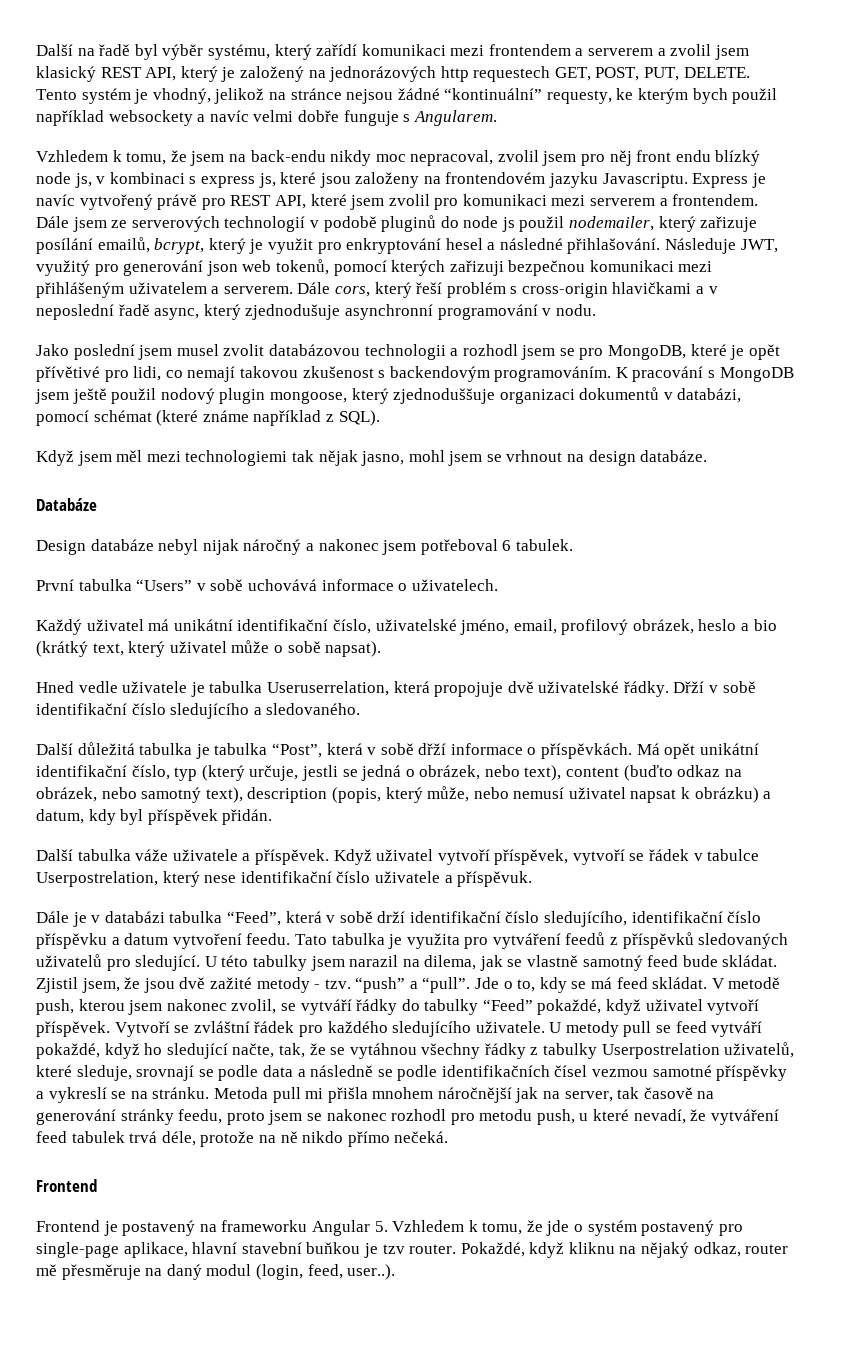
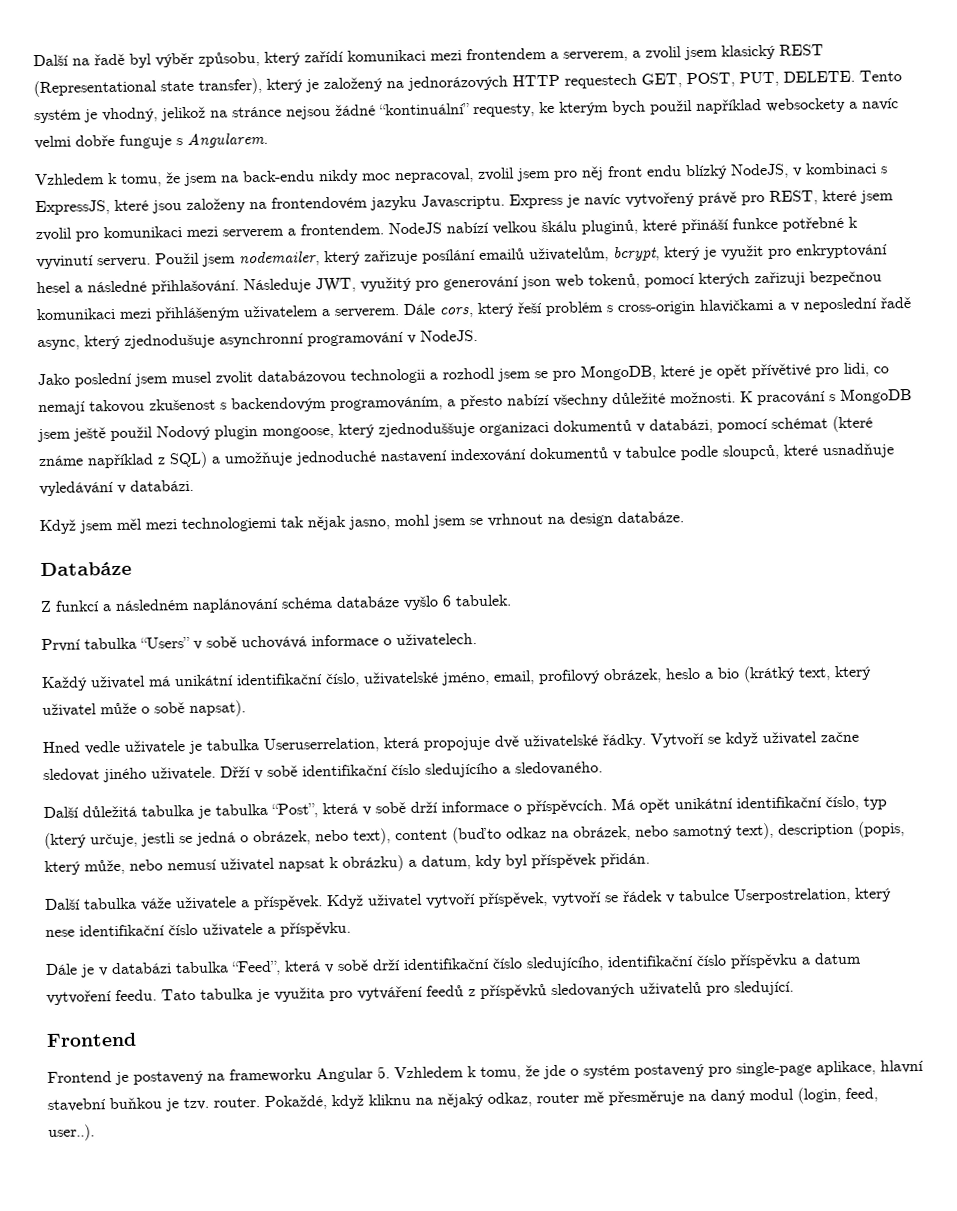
- Další na řadě byl výběr systému, který zařídí komunikaci mezi frontendem a serverem a zvolil jsem klasický REST API, který je založený na jednorázových http requestech GET, POST, PUT, DELETE.
+ Další na řadě byl výběr způsobu, který zařídí komunikaci mezi frontendem a serverem, a zvolil jsem klasický REST (Representational state transfer), který je založený na jednorázových HTTP requestech GET, POST, PUT, DELETE.
- Vzhledem k tomu, že jsem na back-endu nikdy moc nepracoval, zvolil jsem pro něj front endu blízký node js, v kombinaci s express js, které jsou založeny na frontendovém jazyku Javascriptu.
+ Vzhledem k tomu, že jsem na back-endu nikdy moc nepracoval, zvolil jsem pro něj front endu blízký NodeJS, v kombinaci s ExpressJS, které jsou založeny na frontendovém jazyku Javascriptu.
- Express je navíc vytvořený právě pro REST API, které jsem zvolil pro komunikaci mezi serverem a frontendem.
+ Express je navíc vytvořený právě pro REST, které jsem zvolil pro komunikaci mezi serverem a frontendem.
- Dále jsem ze serverových technologií v podobě pluginů do node js použil nodemailer, který zařizuje posílání emailů, bcrypt, který je využit pro enkryptování hesel a následné přihlašování.
+ NodeJS nabízí velkou škálu pluginů, které přináší funkce potřebné k vyvinutí serveru. Použil jsem nodemailer, který zařizuje posílání emailů uživatelům, bcrypt, který je využit pro enkryptování hesel a následné přihlašování.
- Dále cors, který řeší problém s cross-origin hlavičkami a v neposlední řadě async, který zjednodušuje asynchronní programování v nodu.
+ Dále cors, který řeší problém s cross-origin hlavičkami a v neposlední řadě async, který zjednodušuje asynchronní programování v NodeJS.
- Jako poslední jsem musel zvolit databázovou technologii a rozhodl jsem se pro MongoDB, které je opět přívětivé pro lidi, co nemají takovou zkušenost s backendovým programováním.
+ Jako poslední jsem musel zvolit databázovou technologii a rozhodl jsem se pro MongoDB, které je opět přívětivé pro lidi, co nemají takovou zkušenost s backendovým programováním, a přesto nabízí všechny důležité možnosti.
- K pracování s MongoDB jsem ještě použil nodový plugin mongoose, který zjednoduššuje organizaci dokumentů v databázi, pomocí schémat (které známe například z SQL).
+ K pracování s MongoDB jsem ještě použil Nodový plugin mongoose, který zjednoduššuje organizaci dokumentů v databázi, pomocí schémat (které známe například z SQL) a umožňuje jednoduché nastavení indexování dokumentů v tabulce podle sloupců, které usnadňuje vyledávání v databázi.
- Design databáze nebyl nijak náročný a nakonec jsem potřeboval 6 tabulek.
+ Z funkcí a následném naplánování schéma databáze vyšlo 6 tabulek.
+ Vytvoří se když uživatel začne sledovat jiného uživatele.
- Další důležitá tabulka je tabulka “Post”, která v sobě dřží informace o příspěvkách.
+ Další důležitá tabulka je tabulka “Post”, která v sobě drží informace o příspěvcích.
- Když uživatel vytvoří příspěvek, vytvoří se řádek v tabulce Userpostrelation, který nese identifikační číslo uživatele a příspěvuk.
+ Když uživatel vytvoří příspěvek, vytvoří se řádek v tabulce Userpostrelation, který nese identifikační číslo uživatele a příspěvku.
- U této tabulky jsem narazil na dilema, jak se vlastně samotný feed bude skládat. Zjistil jsem, že jsou dvě zažité metody - tzv. “push” a “pull”. Jde o to, kdy se má feed skládat. V metodě push, kterou jsem nakonec zvolil, se vytváří řádky do tabulky “Feed” pokaždé, když uživatel vytvoří příspěvek. Vytvoří se zvláštní řádek pro každého sledujícího uživatele. U metody pull se feed vytváří pokaždé, když ho sledující načte, tak, že se vytáhnou všechny řádky z tabulky Userpostrelation uživatelů, které sleduje, srovnají se podle data a následně se podle identifikačních čísel vezmou samotné příspěvky a vykreslí se na stránku. Metoda pull mi přišla mnohem náročnější jak na server, tak časově na generování stránky feedu, proto jsem se nakonec rozhodl pro metodu push, u které nevadí, že vytváření feed tabulek trvá déle, protože na ně nikdo přímo nečeká.
- Frontend je postavený na frameworku Angular 5. Vzhledem k tomu, že jde o systém postavený pro single-page aplikace, hlavní stavební buňkou je tzv router.
+ Frontend je postavený na frameworku Angular 5. Vzhledem k tomu, že jde o systém postavený pro single-page aplikace, hlavní stavební buňkou je tzv. router.

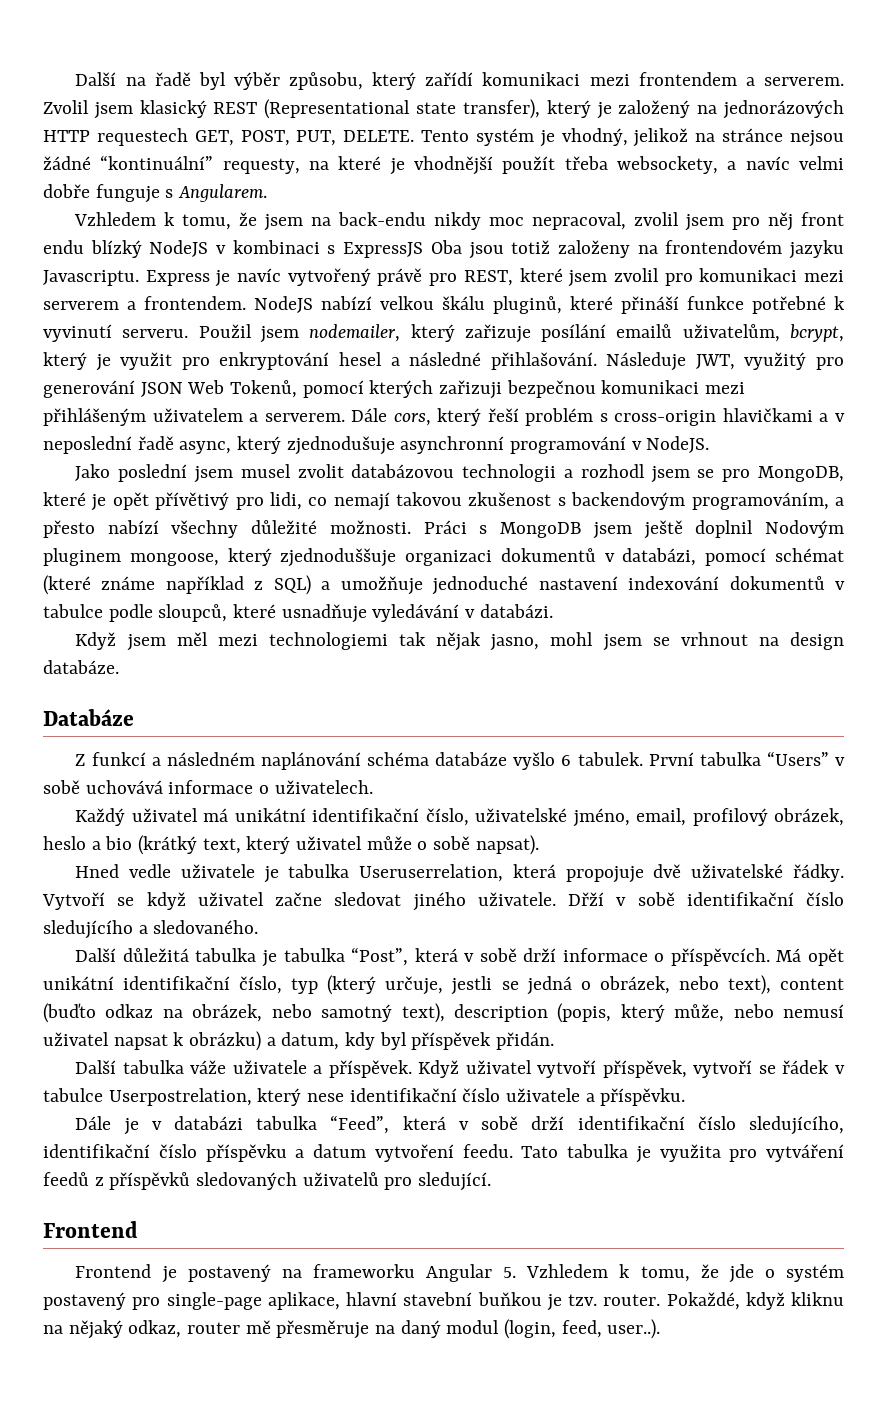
- Další na řadě byl výběr způsobu, který zařídí komunikaci mezi frontendem a serverem, a zvolil jsem klasický REST (Representational state transfer), který je založený na jednorázových HTTP requestech GET, POST, PUT, DELETE.
+ Další na řadě byl výběr způsobu, který zařídí komunikaci mezi frontendem a serverem. Zvolil jsem klasický REST (Representational state transfer), který je založený na jednorázových HTTP requestech GET, POST, PUT, DELETE.
- Tento systém je vhodný, jelikož na stránce nejsou žádné “kontinuální” requesty, ke kterým bych použil například websockety a navíc velmi dobře funguje s Angularem.
+ Tento systém je vhodný, jelikož na stránce nejsou žádné “kontinuální” requesty, na které je vhodnější použít třeba websockety, a navíc velmi dobře funguje s Angularem.
- Vzhledem k tomu, že jsem na back-endu nikdy moc nepracoval, zvolil jsem pro něj front endu blízký NodeJS, v kombinaci s ExpressJS, které jsou založeny na frontendovém jazyku Javascriptu.
+ Vzhledem k tomu, že jsem na back-endu nikdy moc nepracoval, zvolil jsem pro něj front endu blízký NodeJS v kombinaci s ExpressJS Oba jsou totiž založeny na frontendovém jazyku Javascriptu.
- Následuje JWT, využitý pro generování json web tokenů, pomocí kterých zařizuji bezpečnou komunikaci mezi přihlášeným uživatelem a serverem.
+ Následuje JWT, využitý pro generování JSON Web Tokenů, pomocí kterých zařizuji bezpečnou komunikaci mezi přihlášeným uživatelem a serverem.
- Jako poslední jsem musel zvolit databázovou technologii a rozhodl jsem se pro MongoDB, které je opět přívětivé pro lidi, co nemají takovou zkušenost s backendovým programováním, a přesto nabízí všechny důležité možnosti.
+ Jako poslední jsem musel zvolit databázovou technologii a rozhodl jsem se pro MongoDB, které je opět přívětivý pro lidi, co nemají takovou zkušenost s backendovým programováním, a přesto nabízí všechny důležité možnosti.
- K pracování s MongoDB jsem ještě použil Nodový plugin mongoose, který zjednoduššuje organizaci dokumentů v databázi, pomocí schémat (které známe například z SQL) a umožňuje jednoduché nastavení indexování dokumentů v tabulce podle sloupců, které usnadňuje vyledávání v databázi.
+ Práci s MongoDB jsem ještě doplnil Nodovým pluginem mongoose, který zjednoduššuje organizaci dokumentů v databázi, pomocí schémat (které známe například z SQL) a umožňuje jednoduché nastavení indexování dokumentů v tabulce podle sloupců, které usnadňuje vyledávání v databázi.
- Z funkcí a následném naplánování schéma databáze vyšlo 6 tabulek.
- První tabulka “Users” v sobě uchovává informace o uživatelech.
+ Z funkcí a následném naplánování schéma databáze vyšlo 6 tabulek. První tabulka “Users” v sobě uchovává informace o uživatelech.

